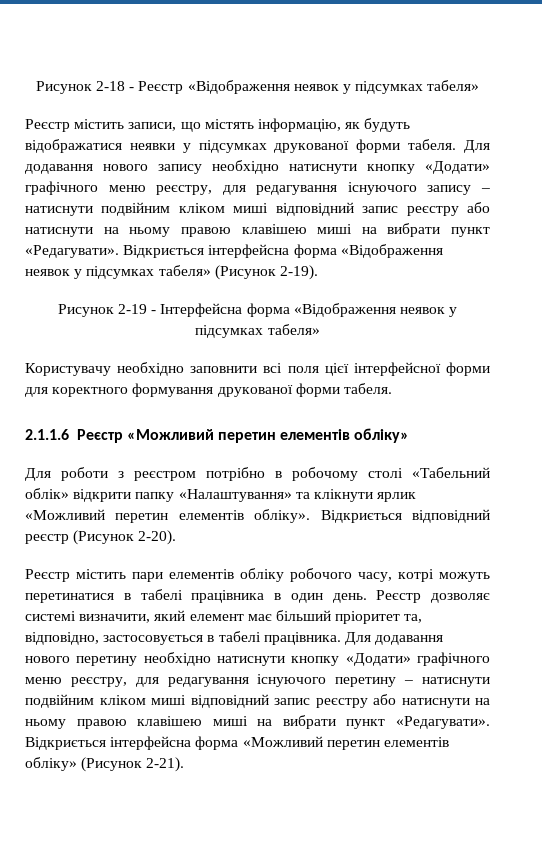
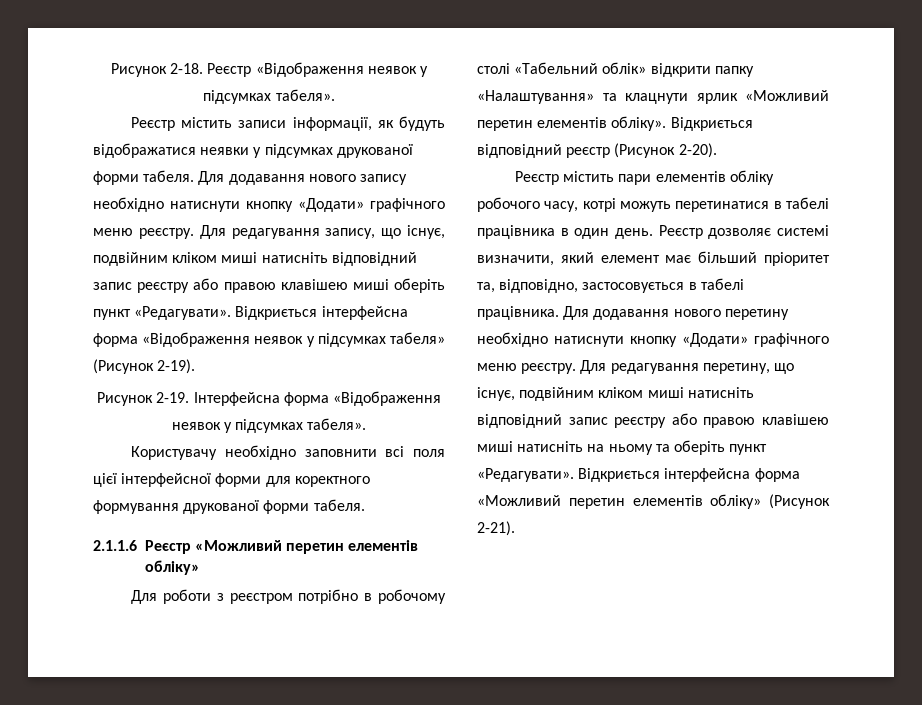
- Рисунок 2-18 - Реєстр «Відображення неявок у підсумках табеля»
- Реєстр містить записи, що містять інформацію, як будуть відображатися неявки у підсумках друкованої форми табеля.
+ Рисунок 2-18. Реєстр «Відображення неявок у підсумках табеля».
+ Реєстр містить записи інформації, як будуть відображатися неявки у підсумках друкованої форми табеля.
- Для додавання нового запису необхідно натиснути кнопку «Додати» графічного меню реєстру, для редагування існуючого запису – натиснути подвійним кліком миші відповідний запис реєстру або натиснути на ньому правою клавішею миші на вибрати пункт «Редагувати».
+ Для додавання нового запису необхідно натиснути кнопку «Додати» графічного меню реєстру. Для редагування запису, що існує, подвійним кліком миші натисніть відповідний запис реєстру або правою клавішею миші оберіть пункт «Редагувати».
- Рисунок 2-19 - Інтерфейсна форма «Відображення неявок у підсумках табеля»
+ Рисунок 2-19. Інтерфейсна форма «Відображення неявок у підсумках табеля».
- Для роботи з реєстром потрібно в робочому столі «Табельний облік» відкрити папку «Налаштування» та клікнути ярлик «Можливий перетин елементів обліку».
+ Для роботи з реєстром потрібно в робочому столі «Табельний облік» відкрити папку «Налаштування» та клацнути ярлик «Можливий перетин елементів обліку».
- Для додавання нового перетину необхідно натиснути кнопку «Додати» графічного меню реєстру, для редагування існуючого перетину – натиснути подвійним кліком миші відповідний запис реєстру або натиснути на ньому правою клавішею миші на вибрати пункт «Редагувати».
+ Для додавання нового перетину необхідно натиснути кнопку «Додати» графічного меню реєстру. Для редагування перетину, що існує, подвійним кліком миші натисніть відповідний запис реєстру або правою клавішею миші натисніть на ньому та оберіть пункт «Редагувати».

